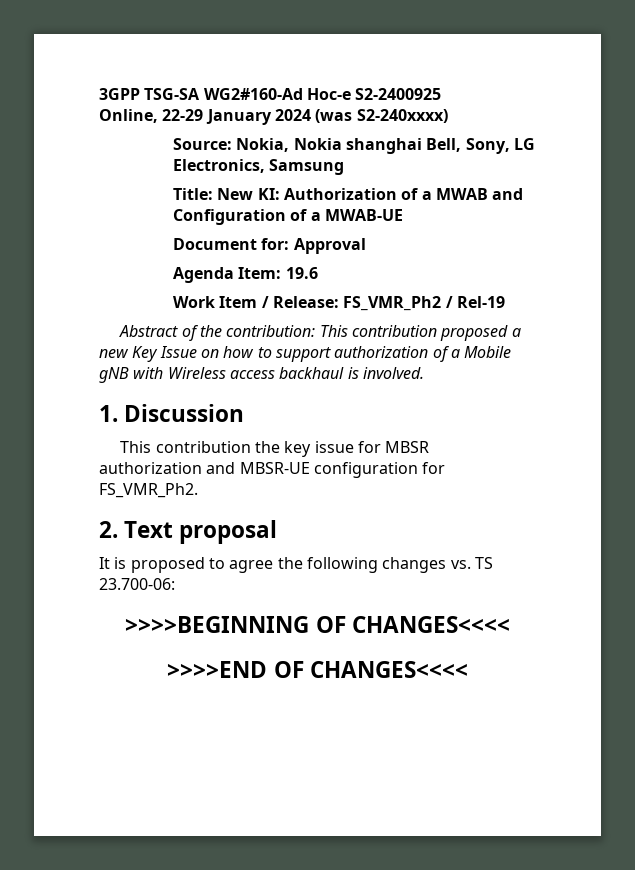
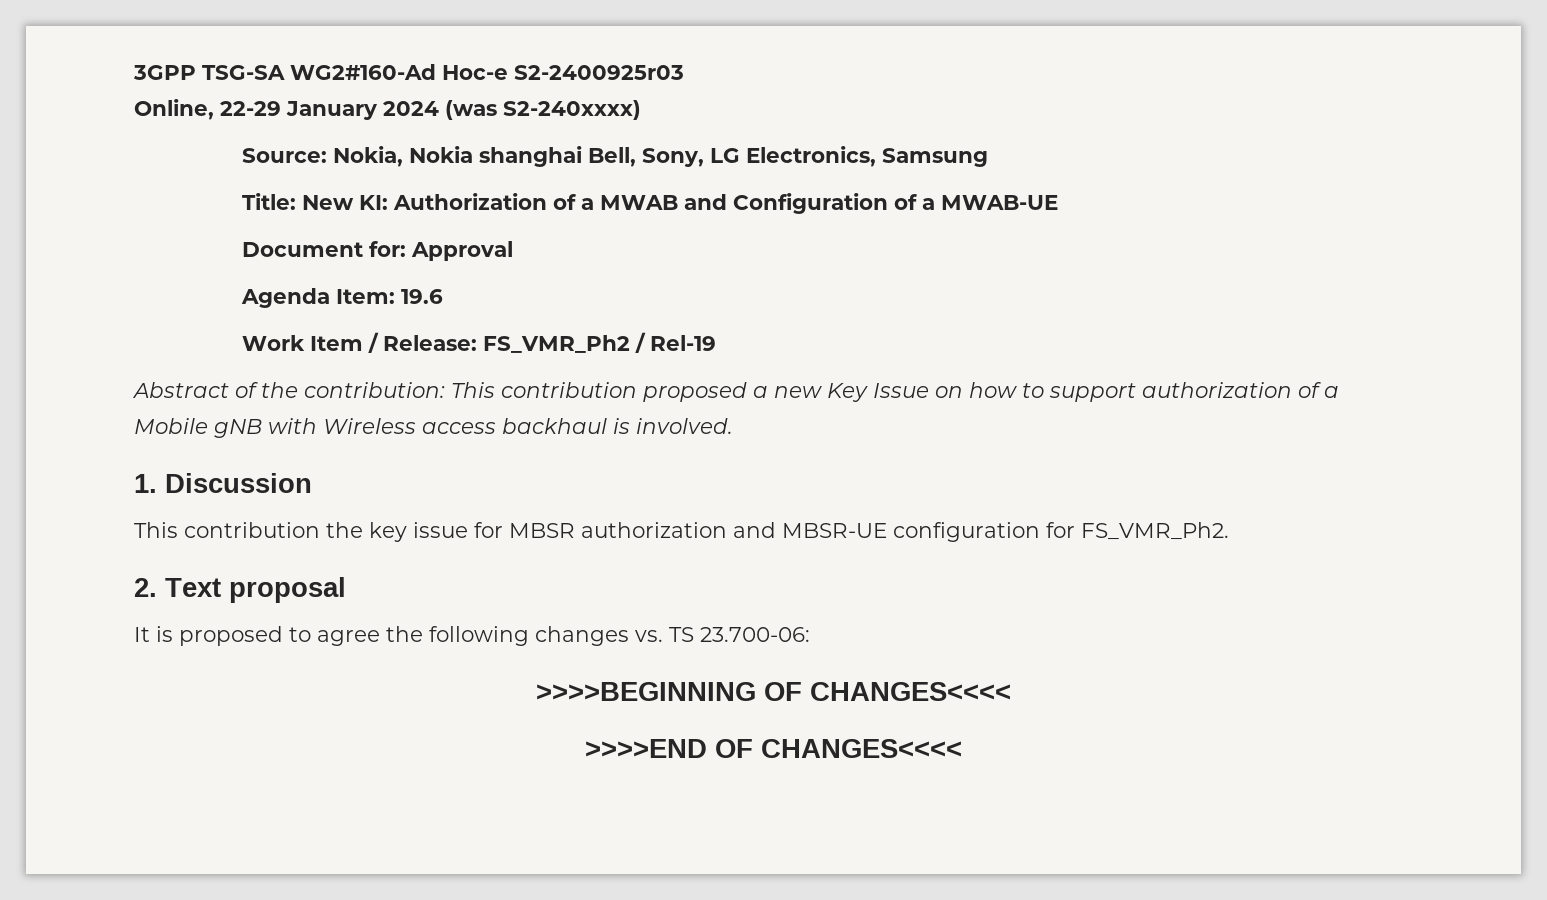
- 3GPP TSG-SA WG2#160-Ad Hoc-e S2-2400925
+ 3GPP TSG-SA WG2#160-Ad Hoc-e S2-2400925r03

